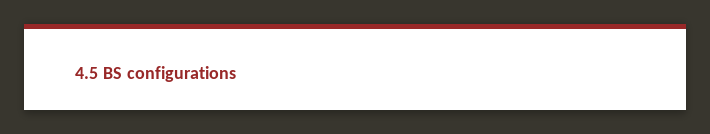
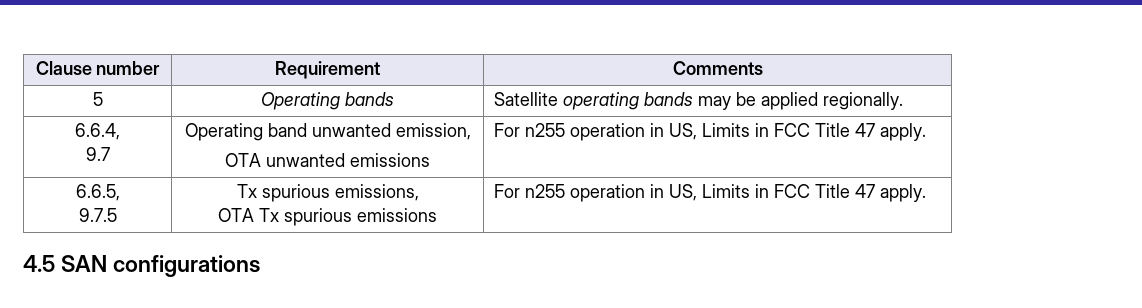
- 4.5 BS configurations
+ Clause number | Requirement | Comments
+ 5 | Operating bands | Satellite operating bands may be applied regionally.
+ 6.6.4,
+ 9.7 | Operating band unwanted emission,
+ OTA unwanted emissions | For n255 operation in US, Limits in FCC Title 47 apply.
+ 6.6.5,
+ 9.7.5 | Tx spurious emissions,
+ OTA Tx spurious emissions | For n255 operation in US, Limits in FCC Title 47 apply.
+ 4.5 SAN configurations

